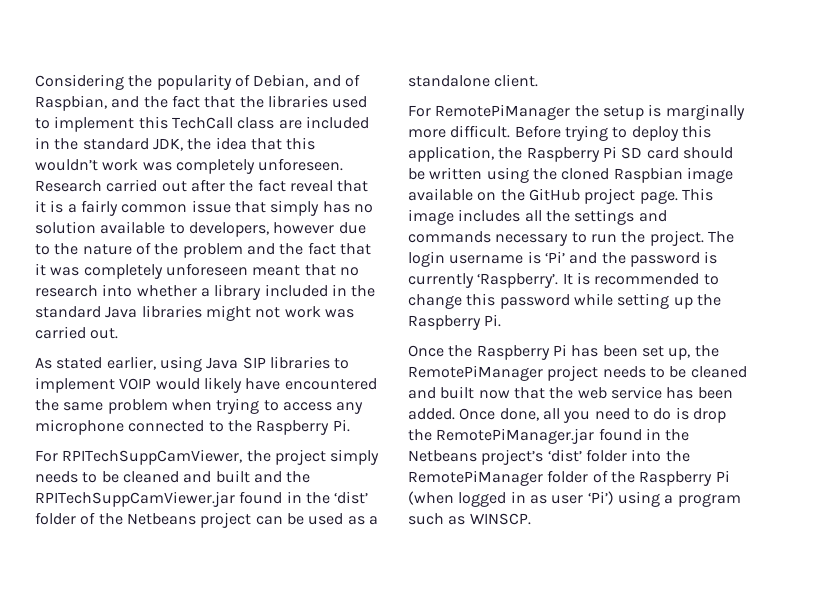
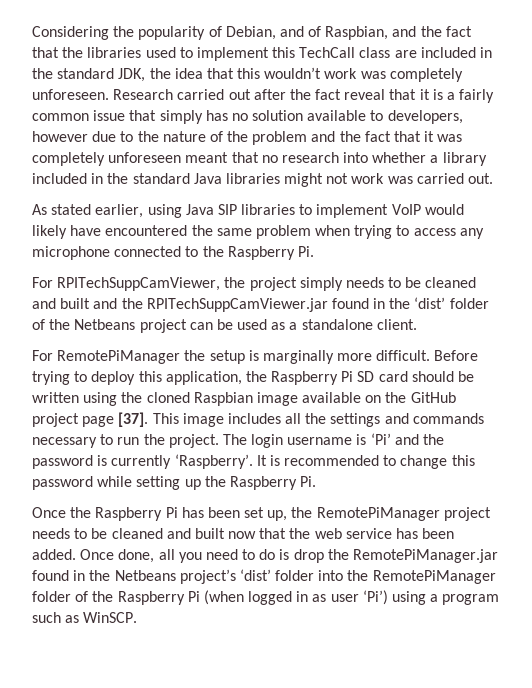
- As stated earlier, using Java SIP libraries to implement VOIP would likely have encountered the same problem when trying to access any microphone connected to the Raspberry Pi.
+ As stated earlier, using Java SIP libraries to implement VoIP would likely have encountered the same problem when trying to access any microphone connected to the Raspberry Pi.
- Before trying to deploy this application, the Raspberry Pi SD card should be written using the cloned Raspbian image available on the GitHub project page.
+ Before trying to deploy this application, the Raspberry Pi SD card should be written using the cloned Raspbian image available on the GitHub project page [37].
- Once done, all you need to do is drop the RemotePiManager.jar found in the Netbeans project’s ‘dist’ folder into the RemotePiManager folder of the Raspberry Pi (when logged in as user ‘Pi’) using a program such as WINSCP.
+ Once done, all you need to do is drop the RemotePiManager.jar found in the Netbeans project’s ‘dist’ folder into the RemotePiManager folder of the Raspberry Pi (when logged in as user ‘Pi’) using a program such as WinSCP.

